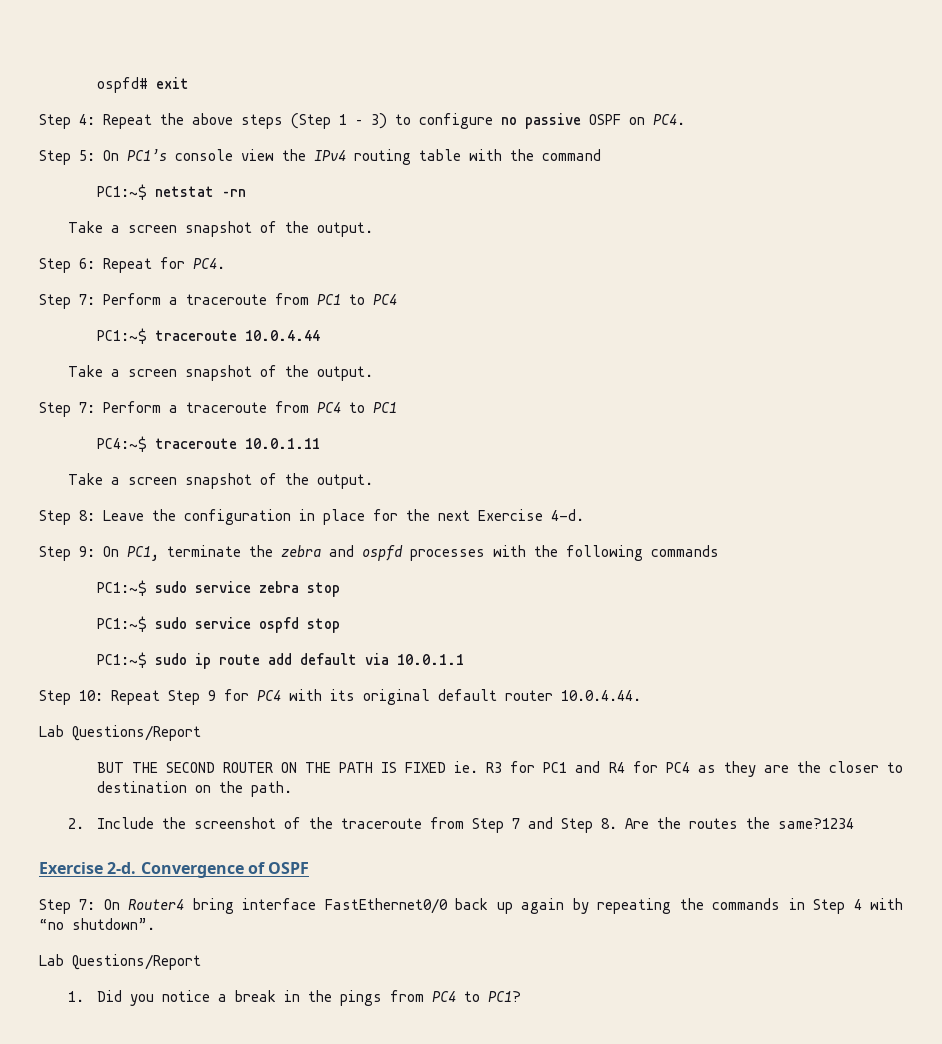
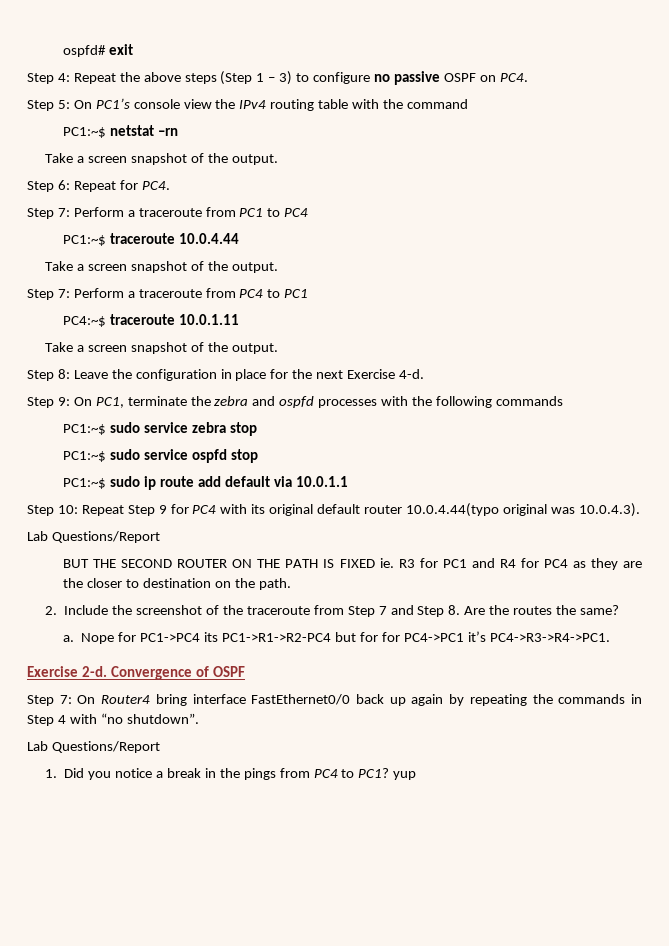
- Step 10: Repeat Step 9 for PC4 with its original default router 10.0.4.44.
+ Step 10: Repeat Step 9 for PC4 with its original default router 10.0.4.44(typo original was 10.0.4.3).
- 2. Include the screenshot of the traceroute from Step 7 and Step 8. Are the routes the same?1234
+ 2. Include the screenshot of the traceroute from Step 7 and Step 8. Are the routes the same?
+ a. Nope for PC1->PC4 its PC1->R1->R2-PC4 but for for PC4->PC1 it’s PC4->R3->R4->PC1.
- 1. Did you notice a break in the pings from PC4 to PC1?
+ 1. Did you notice a break in the pings from PC4 to PC1? yup

